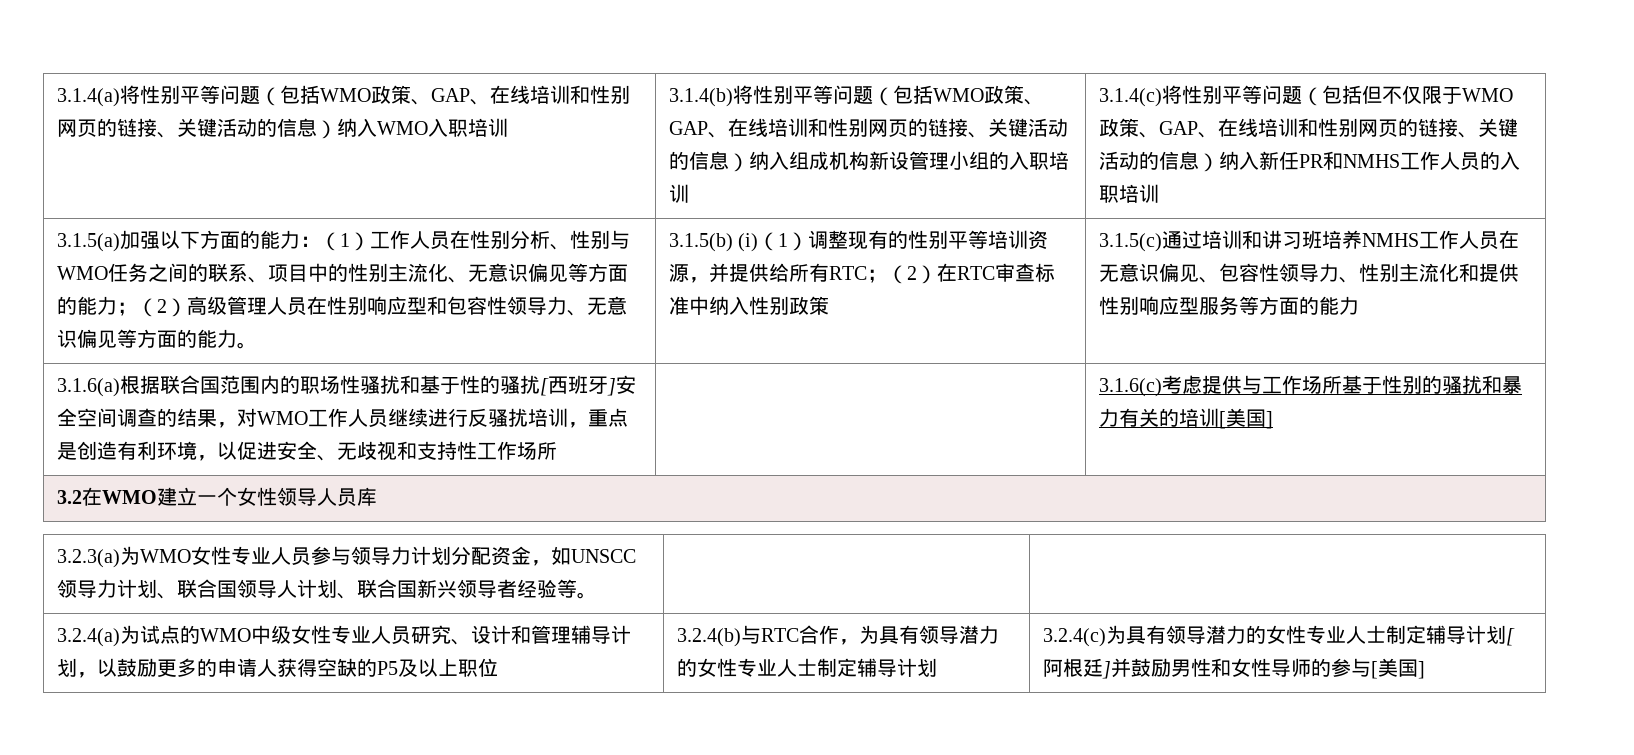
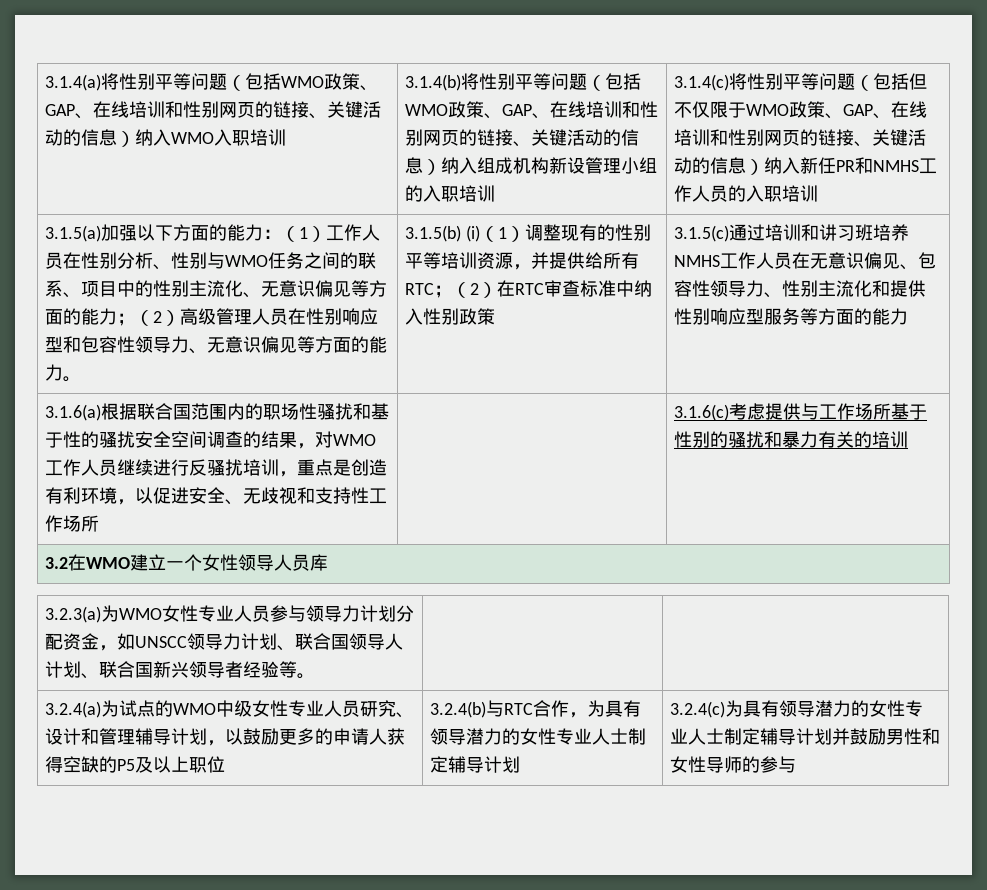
- 3.1.6(a)根据联合国范围内的职场性骚扰和基于性的骚扰[西班牙]安全空间调查的结果，对WMO工作人员继续进行反骚扰培训，重点是创造有利环境，以促进安全、无歧视和支持性工作场所
+ 3.1.6(a)根据联合国范围内的职场性骚扰和基于性的骚扰安全空间调查的结果，对WMO工作人员继续进行反骚扰培训，重点是创造有利环境，以促进安全、无歧视和支持性工作场所
- 3.1.6(c)考虑提供与工作场所基于性别的骚扰和暴力有关的培训[美国]
+ 3.1.6(c)考虑提供与工作场所基于性别的骚扰和暴力有关的培训
- 3.2.4(c)为具有领导潜力的女性专业人士制定辅导计划[阿根廷]并鼓励男性和女性导师的参与[美国]
+ 3.2.4(c)为具有领导潜力的女性专业人士制定辅导计划并鼓励男性和女性导师的参与

